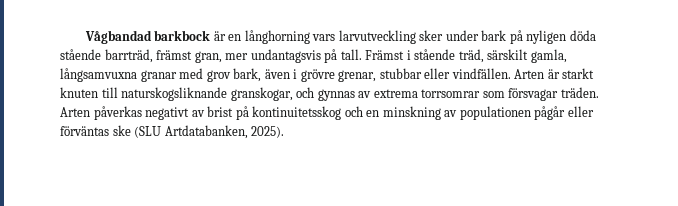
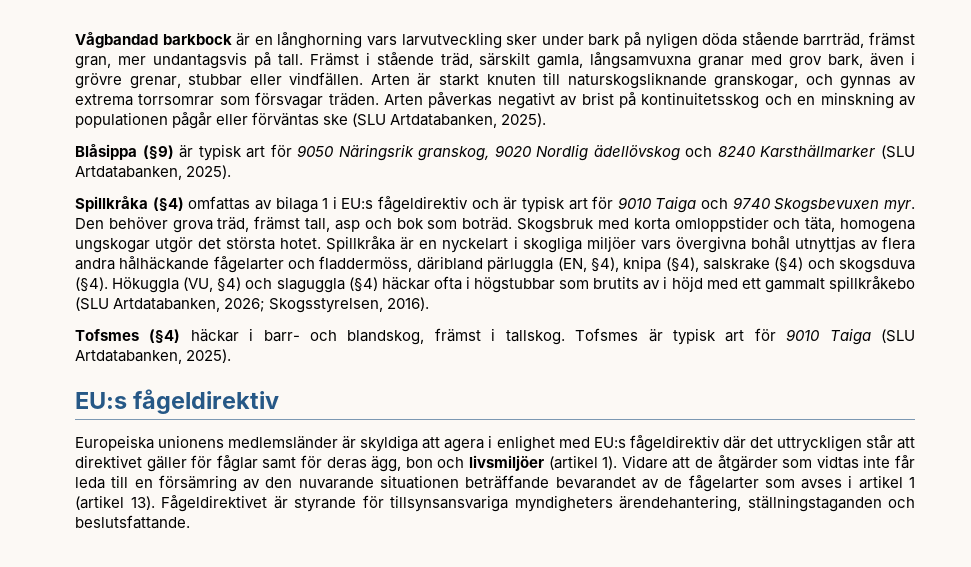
+ Blåsippa (§9) är typisk art för 9050 Näringsrik granskog, 9020 Nordlig ädellövskog och 8240 Karsthällmarker (SLU Artdatabanken, 2025).
+ Spillkråka (§4) omfattas av bilaga 1 i EU:s fågeldirektiv och är typisk art för 9010 Taiga och 9740 Skogsbevuxen myr. Den behöver grova träd, främst tall, asp och bok som boträd. Skogsbruk med korta omloppstider och täta, homogena ungskogar utgör det största hotet. Spillkråka är en nyckelart i skogliga miljöer vars övergivna bohål utnyttjas av flera andra hålhäckande fågelarter och fladdermöss, däribland pärluggla (EN, §4), knipa (§4), salskrake (§4) och skogsduva (§4). Hökuggla (VU, §4) och slaguggla (§4) häckar ofta i högstubbar som brutits av i höjd med ett gammalt spillkråkebo (SLU Artdatabanken, 2026; Skogsstyrelsen, 2016).
+ Tofsmes (§4) häckar i barr- och blandskog, främst i tallskog. Tofsmes är typisk art för 9010 Taiga (SLU Artdatabanken, 2025).
+ EU:s fågeldirektiv
+ Europeiska unionens medlemsländer är skyldiga att agera i enlighet med EU:s fågeldirektiv där det uttryckligen står att direktivet gäller för fåglar samt för deras ägg, bon och livsmiljöer (artikel 1). Vidare att de åtgärder som vidtas inte får leda till en försämring av den nuvarande situationen beträffande bevarandet av de fågelarter som avses i artikel 1 (artikel 13). Fågeldirektivet är styrande för tillsynsansvariga myndigheters ärendehantering, ställningstaganden och beslutsfattande.

